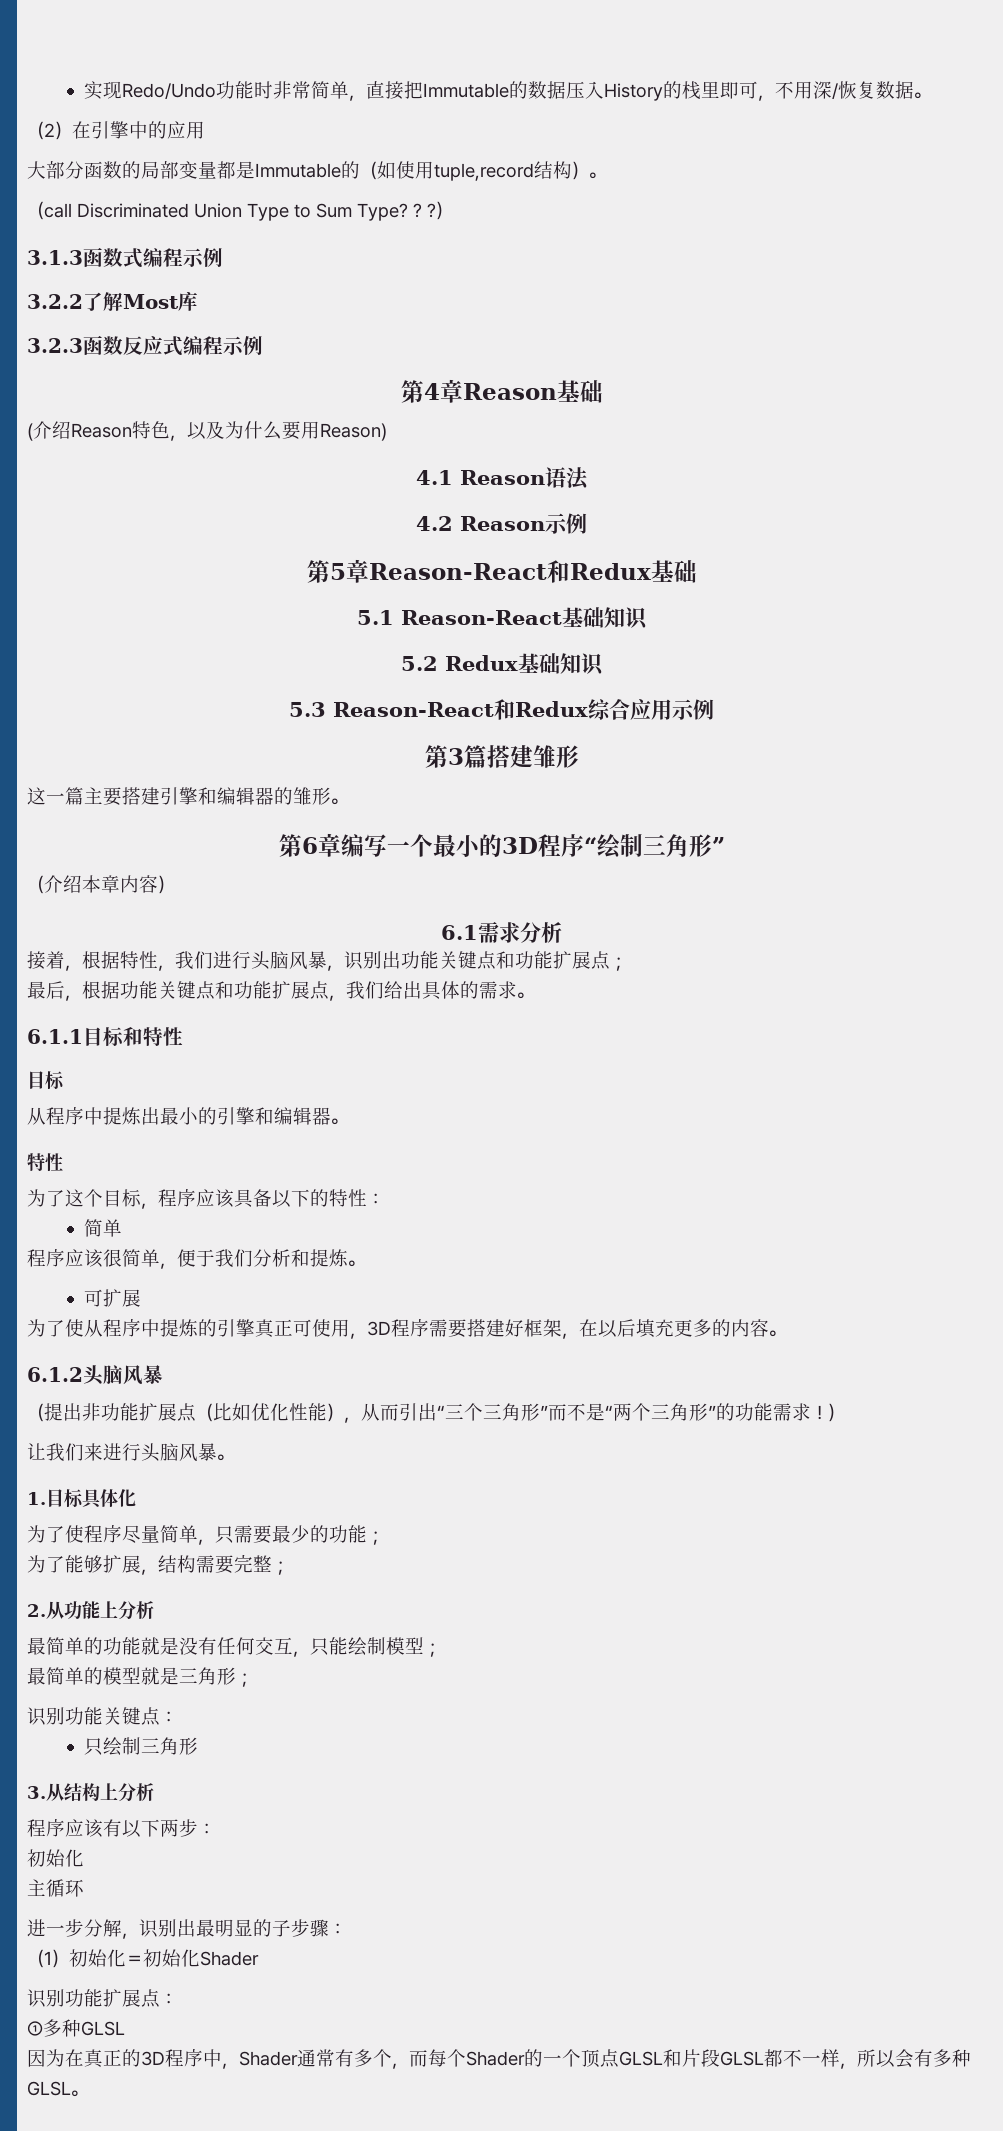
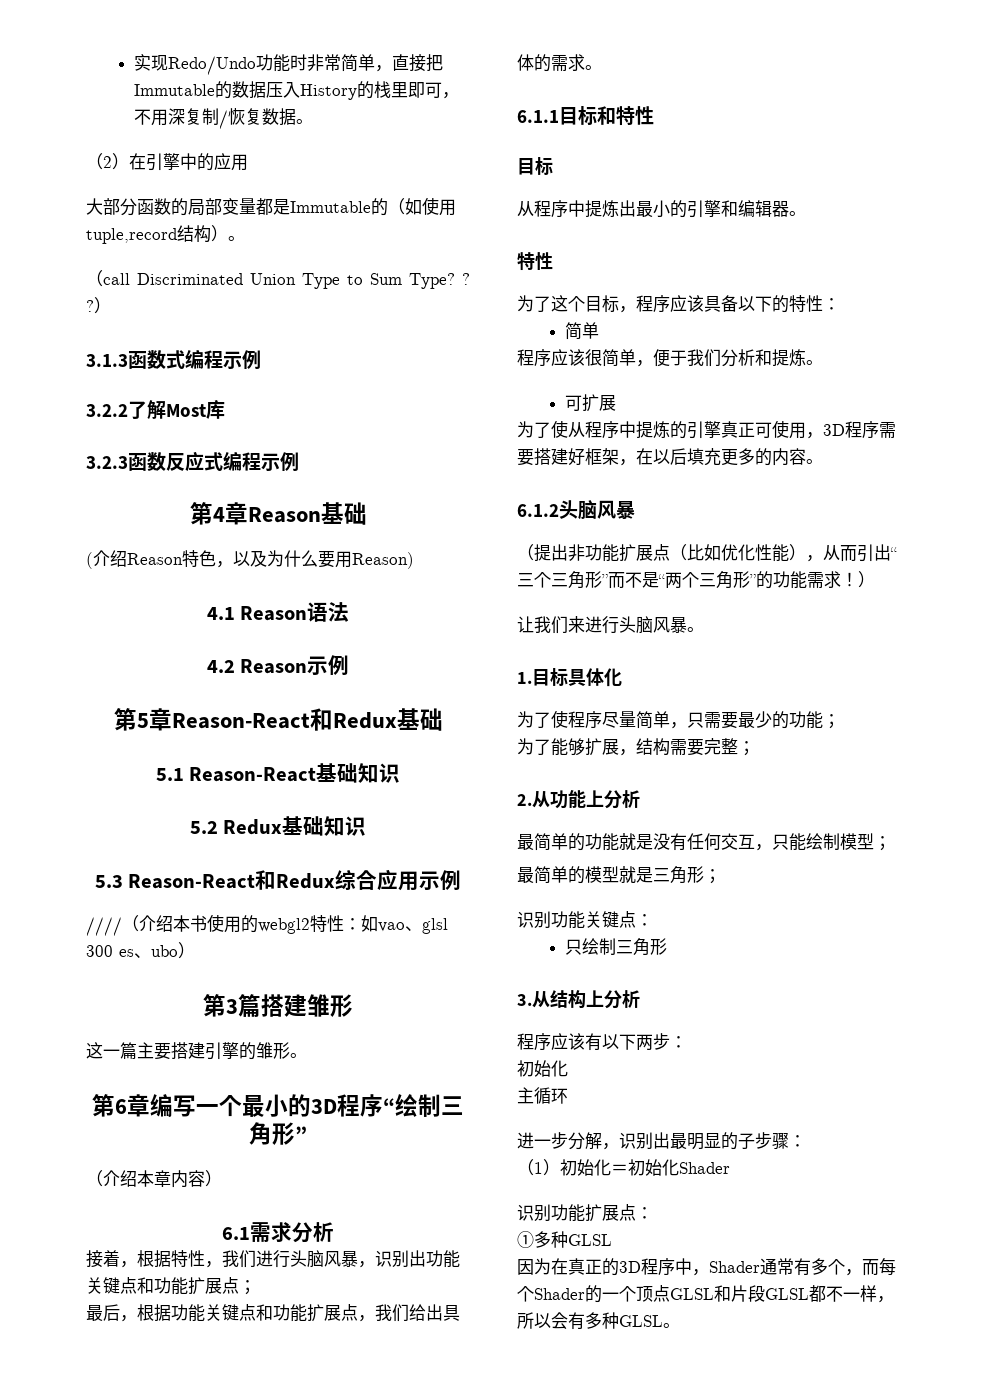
- 实现Redo/Undo功能时非常简单，直接把Immutable的数据压入History的栈里即可，不用深/恢复数据。
+ 实现Redo/Undo功能时非常简单，直接把Immutable的数据压入History的栈里即可，不用深复制/恢复数据。
+ ////（介绍本书使用的webgl2特性：如vao、glsl 300 es、ubo）
- 这一篇主要搭建引擎和编辑器的雏形。
+ 这一篇主要搭建引擎的雏形。

